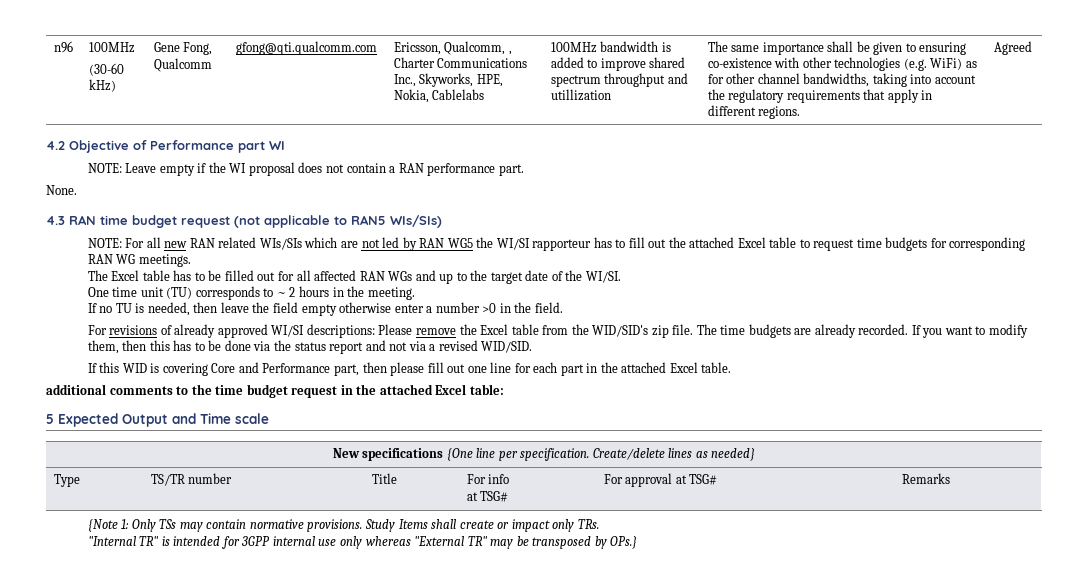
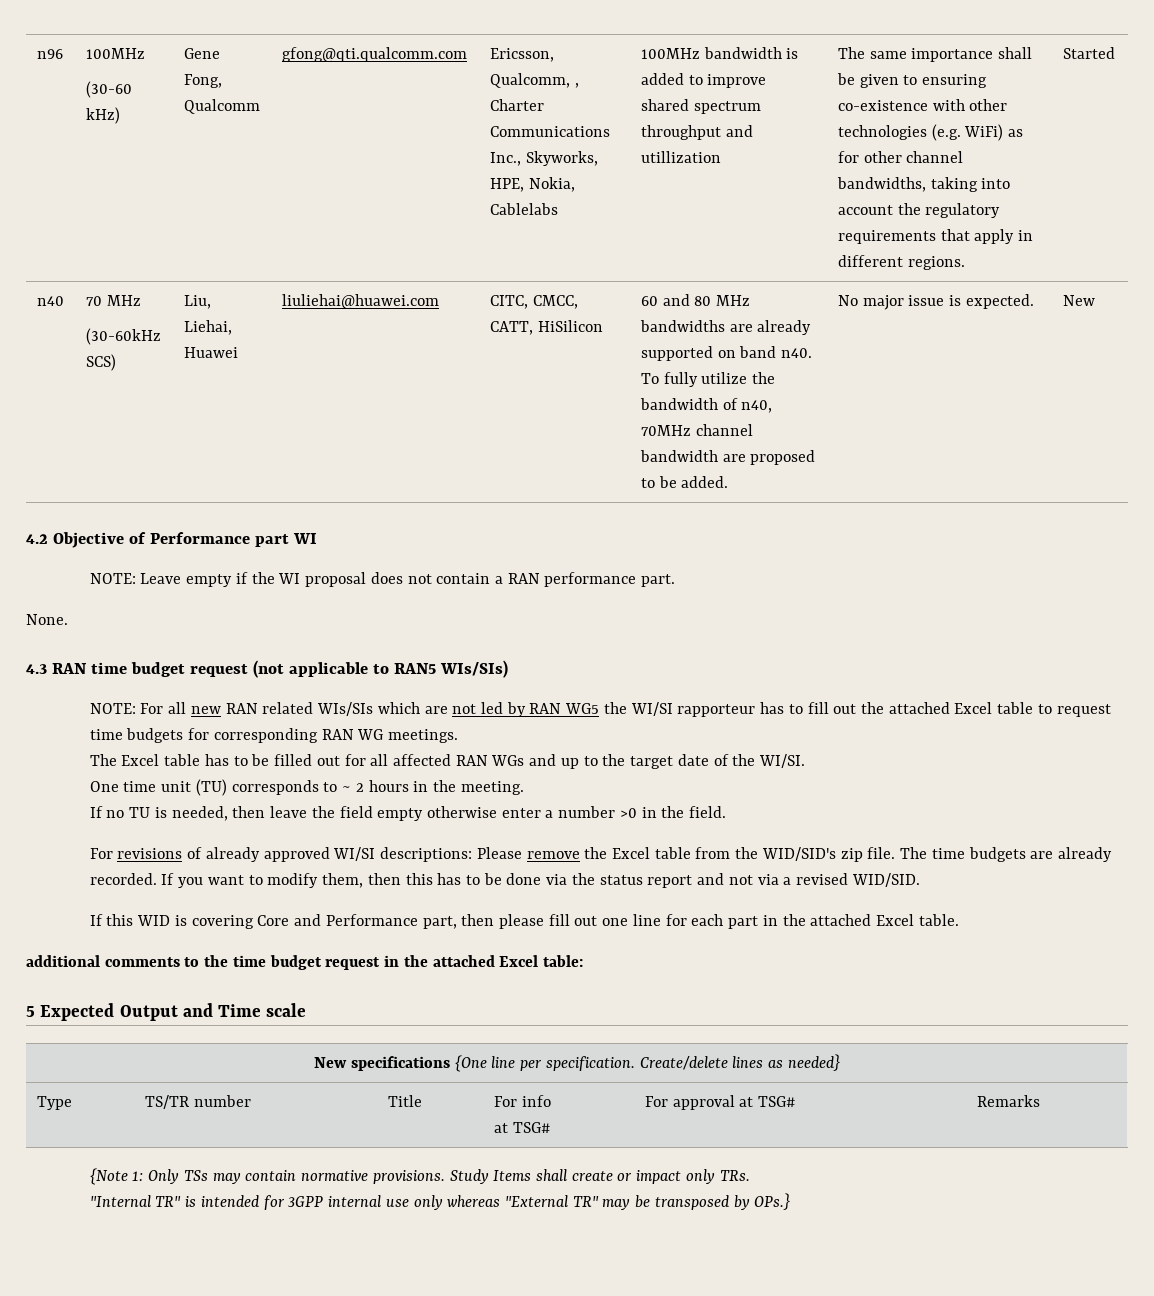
- Agreed
+ Started
+ n40 | 70 MHz
+ (30-60kHz SCS) | Liu, Liehai, Huawei | liuliehai@huawei.com | CITC, CMCC, CATT, HiSilicon | 60 and 80 MHz bandwidths are already supported on band n40. To fully utilize the bandwidth of n40, 70MHz channel bandwidth are proposed to be added. | No major issue is expected. | New

